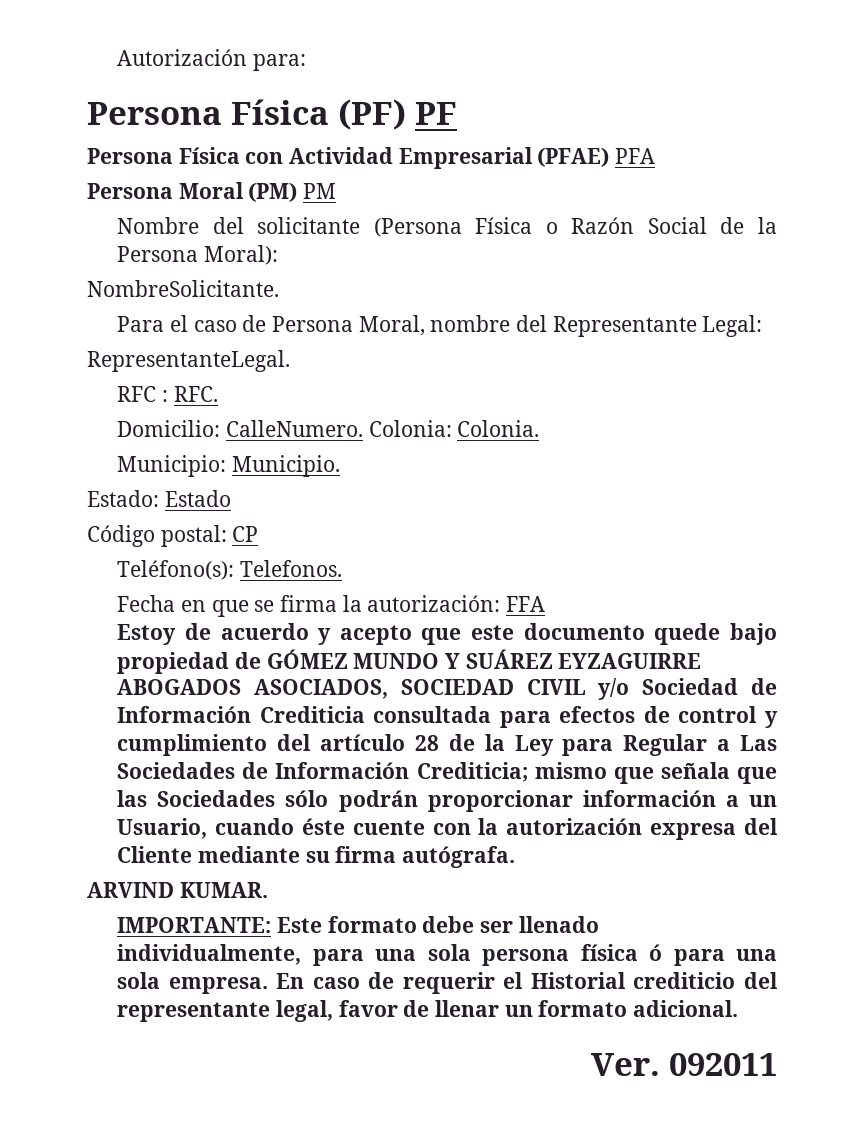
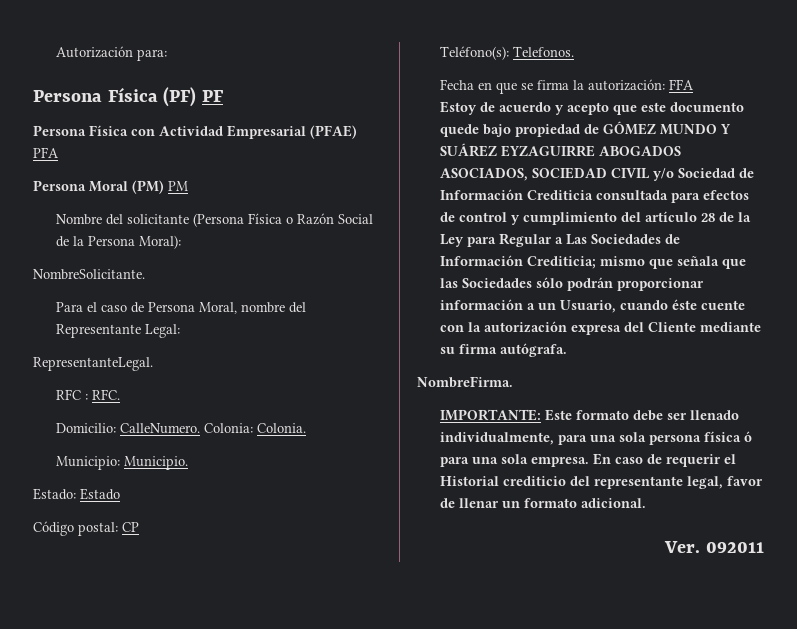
- ARVIND KUMAR.
+ NombreFirma.

